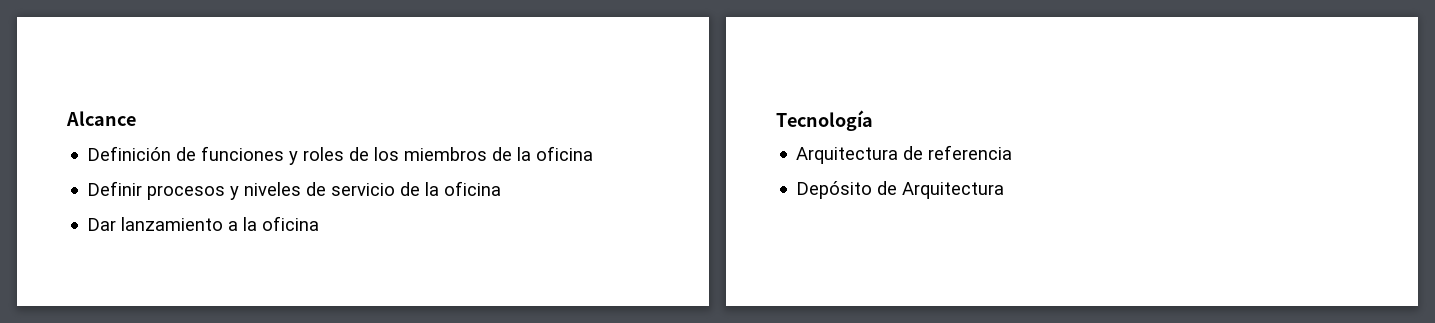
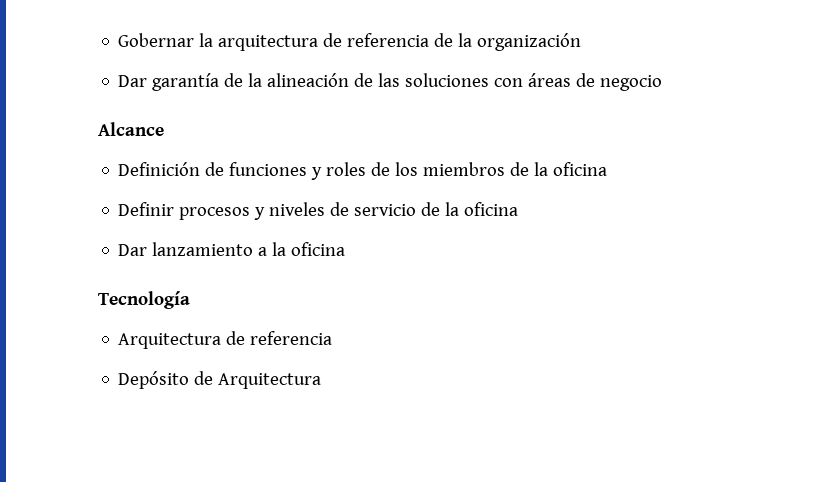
+ Gobernar la arquitectura de referencia de la organización
+ Dar garantía de la alineación de las soluciones con áreas de negocio

